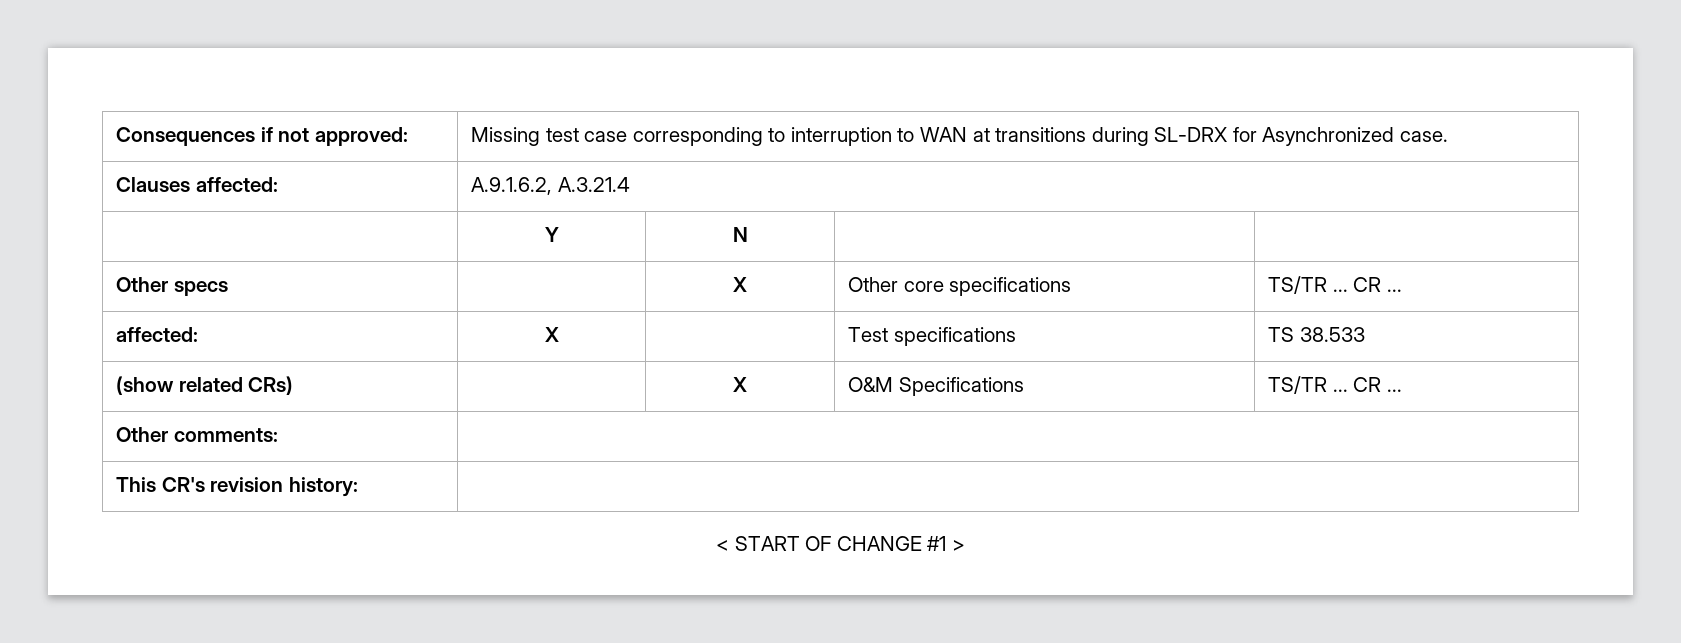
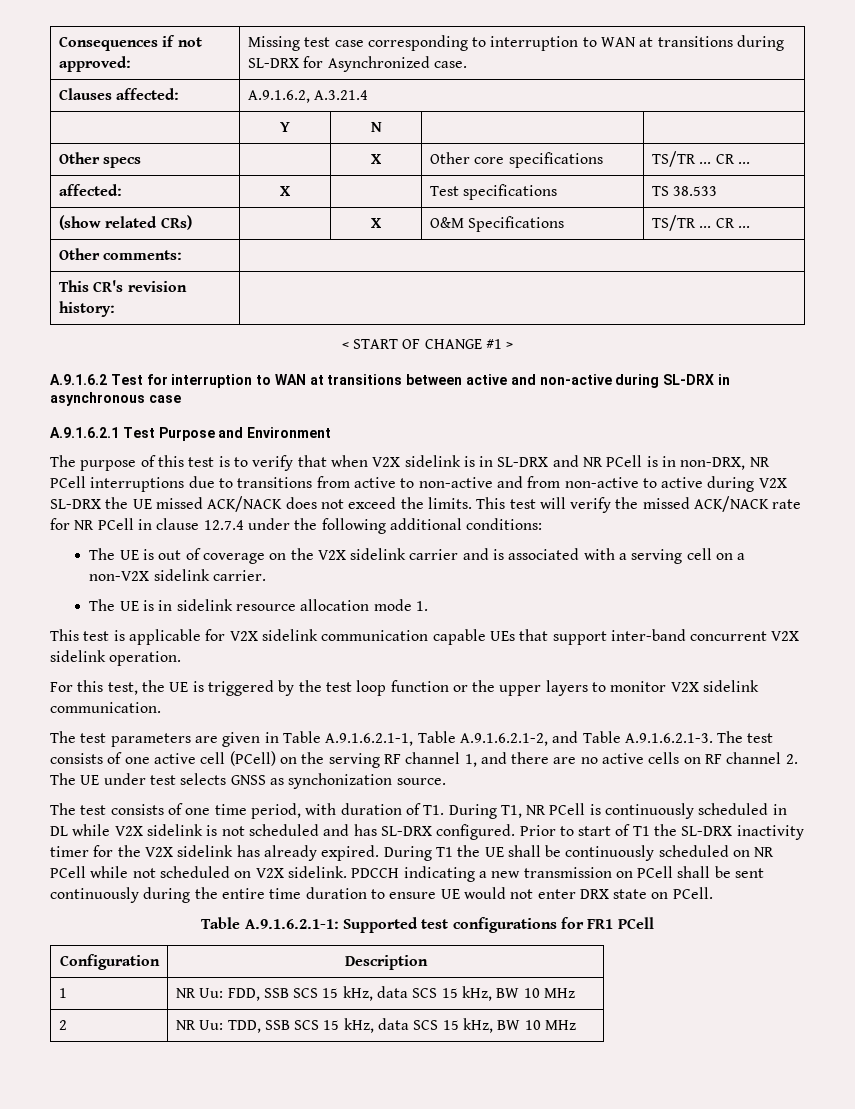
+ A.9.1.6.2 Test for interruption to WAN at transitions between active and non-active during SL-DRX in asynchronous case
+ A.9.1.6.2.1 Test Purpose and Environment
+ The purpose of this test is to verify that when V2X sidelink is in SL-DRX and NR PCell is in non-DRX, NR PCell interruptions due to transitions from active to non-active and from non-active to active during V2X SL-DRX the UE missed ACK/NACK does not exceed the limits. This test will verify the missed ACK/NACK rate for NR PCell in clause 12.7.4 under the following additional conditions:
+ The UE is out of coverage on the V2X sidelink carrier and is associated with a serving cell on a non-V2X sidelink carrier.
+ The UE is in sidelink resource allocation mode 1.
+ This test is applicable for V2X sidelink communication capable UEs that support inter-band concurrent V2X sidelink operation.
+ For this test, the UE is triggered by the test loop function or the upper layers to monitor V2X sidelink communication.
+ The test parameters are given in Table A.9.1.6.2.1-1, Table A.9.1.6.2.1-2, and Table A.9.1.6.2.1-3. The test consists of one active cell (PCell) on the serving RF channel 1, and there are no active cells on RF channel 2. The UE under test selects GNSS as synchonization source.
+ The test consists of one time period, with duration of T1. During T1, NR PCell is continuously scheduled in DL while V2X sidelink is not scheduled and has SL-DRX configured. Prior to start of T1 the SL-DRX inactivity timer for the V2X sidelink has already expired. During T1 the UE shall be continuously scheduled on NR PCell while not scheduled on V2X sidelink. PDCCH indicating a new transmission on PCell shall be sent continuously during the entire time duration to ensure UE would not enter DRX state on PCell.
+ Table A.9.1.6.2.1-1: Supported test configurations for FR1 PCell
+ Configuration | Description
+ 1 | NR Uu: FDD, SSB SCS 15 kHz, data SCS 15 kHz, BW 10 MHz
+ 2 | NR Uu: TDD, SSB SCS 15 kHz, data SCS 15 kHz, BW 10 MHz

